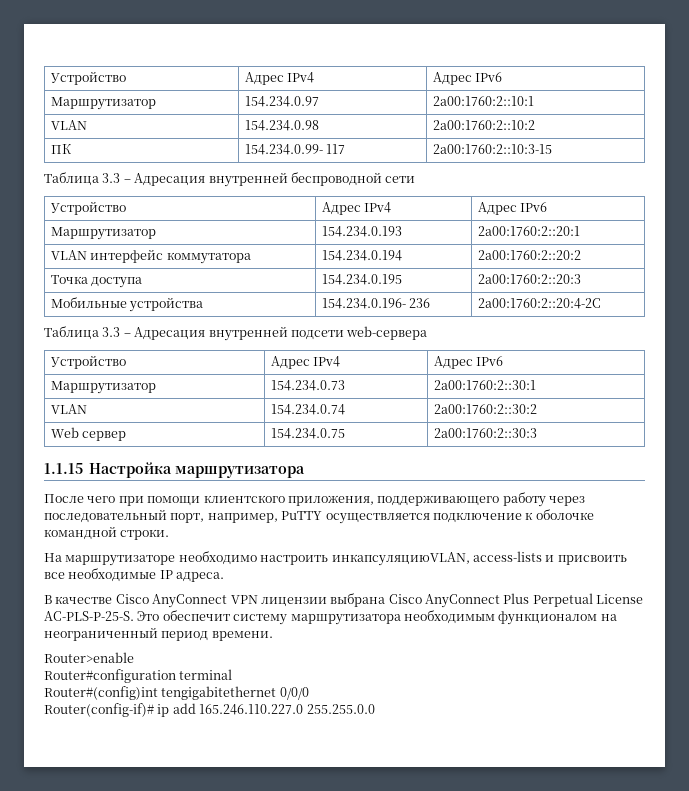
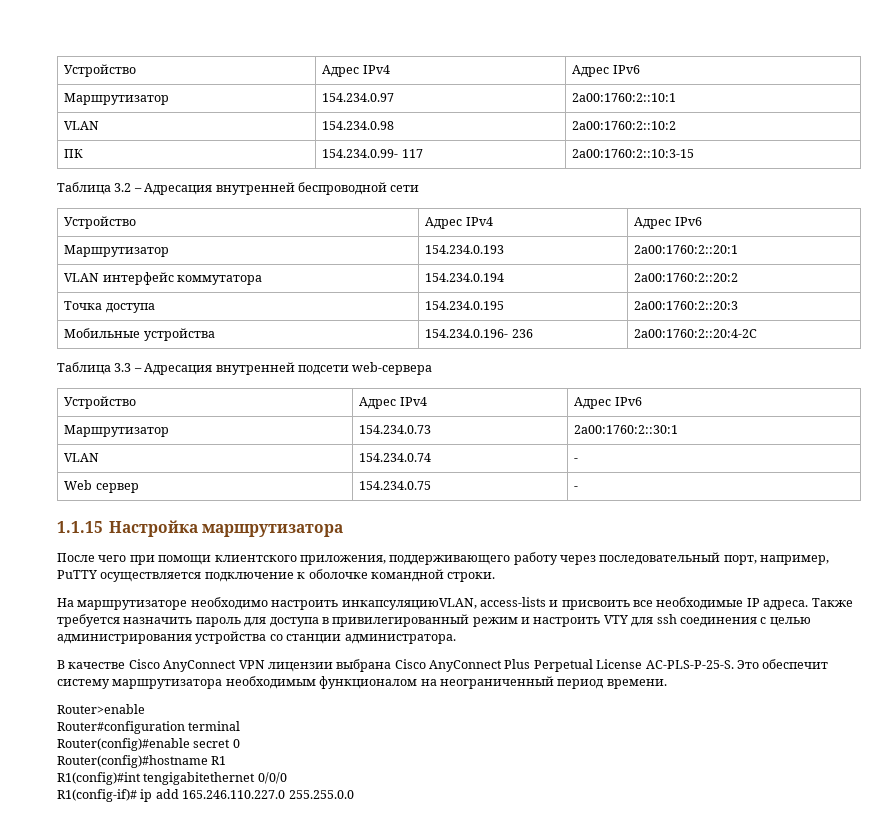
- Таблица 3.3 – Адресация внутренней беспроводной сети
+ Таблица 3.2 – Адресация внутренней беспроводной сети
- VLAN | 154.234.0.74 | 2a00:1760:2::30:2
+ VLAN | 154.234.0.74 | -
- Web сервер | 154.234.0.75 | 2a00:1760:2::30:3
+ Web сервер | 154.234.0.75 | -
+ Также требуется назначить пароль для доступа в привилегированный режим и настроить VTY для ssh соединения с целью администрирования устройства со станции администратора.
- Router#(config)int tengigabitethernet 0/0/0
+ Router(config)#enable secret 0
+ Router(config)#hostname R1
+ R1(config)#int tengigabitethernet 0/0/0
- Router(config-if)# ip add 165.246.110.227.0 255.255.0.0
+ R1(config-if)# ip add 165.246.110.227.0 255.255.0.0

